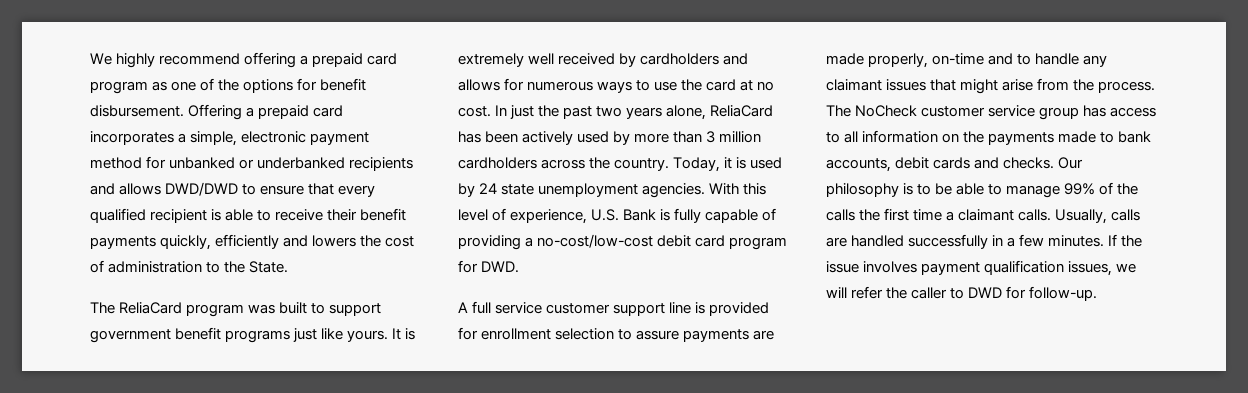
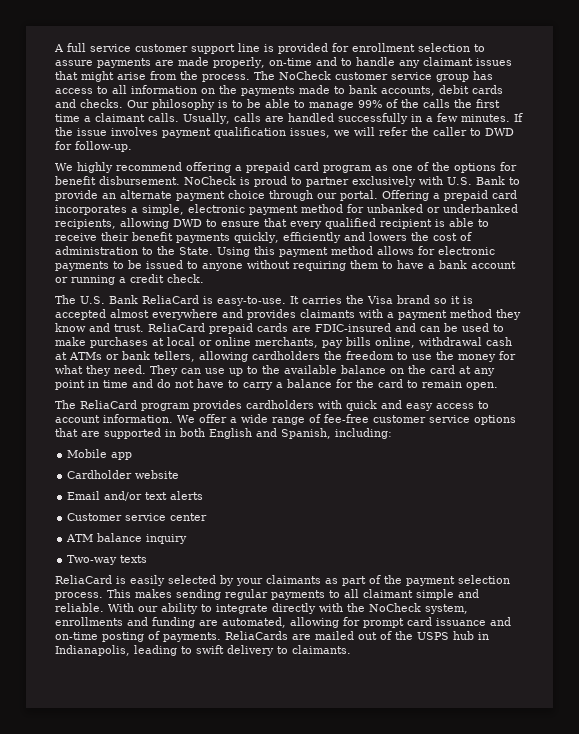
- We highly recommend offering a prepaid card program as one of the options for benefit disbursement. Offering a prepaid card incorporates a simple, electronic payment method for unbanked or underbanked recipients and allows DWD/DWD to ensure that every qualified recipient is able to receive their benefit payments quickly, efficiently and lowers the cost of administration to the State.
- The ReliaCard program was built to support government benefit programs just like yours. It is extremely well received by cardholders and allows for numerous ways to use the card at no cost. In just the past two years alone, ReliaCard has been actively used by more than 3 million cardholders across the country. Today, it is used by 24 state unemployment agencies. With this level of experience, U.S. Bank is fully capable of providing a no-cost/low-cost debit card program for DWD.
+ We highly recommend offering a prepaid card program as one of the options for benefit disbursement. NoCheck is proud to partner exclusively with U.S. Bank to provide an alternate payment choice through our portal. Offering a prepaid card incorporates a simple, electronic payment method for unbanked or underbanked recipients, allowing DWD to ensure that every qualified recipient is able to receive their benefit payments quickly, efficiently and lowers the cost of administration to the State. Using this payment method allows for electronic payments to be issued to anyone without requiring them to have a bank account or running a credit check.
+ The U.S. Bank ReliaCard is easy-to-use. It carries the Visa brand so it is accepted almost everywhere and provides claimants with a payment method they know and trust. ReliaCard prepaid cards are FDIC-insured and can be used to make purchases at local or online merchants, pay bills online, withdrawal cash at ATMs or bank tellers, allowing cardholders the freedom to use the money for what they need. They can use up to the available balance on the card at any point in time and do not have to carry a balance for the card to remain open.
+ The ReliaCard program provides cardholders with quick and easy access to account information. We offer a wide range of fee-free customer service options that are supported in both English and Spanish, including:
+ Mobile app
+ Cardholder website
+ Email and/or text alerts
+ Customer service center
+ ATM balance inquiry
+ Two-way texts
+ ReliaCard is easily selected by your claimants as part of the payment selection process. This makes sending regular payments to all claimant simple and reliable. With our ability to integrate directly with the NoCheck system, enrollments and funding are automated, allowing for prompt card issuance and on-time posting of payments. ReliaCards are mailed out of the USPS hub in Indianapolis, leading to swift delivery to claimants.

